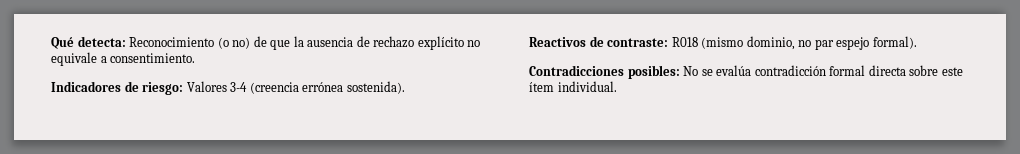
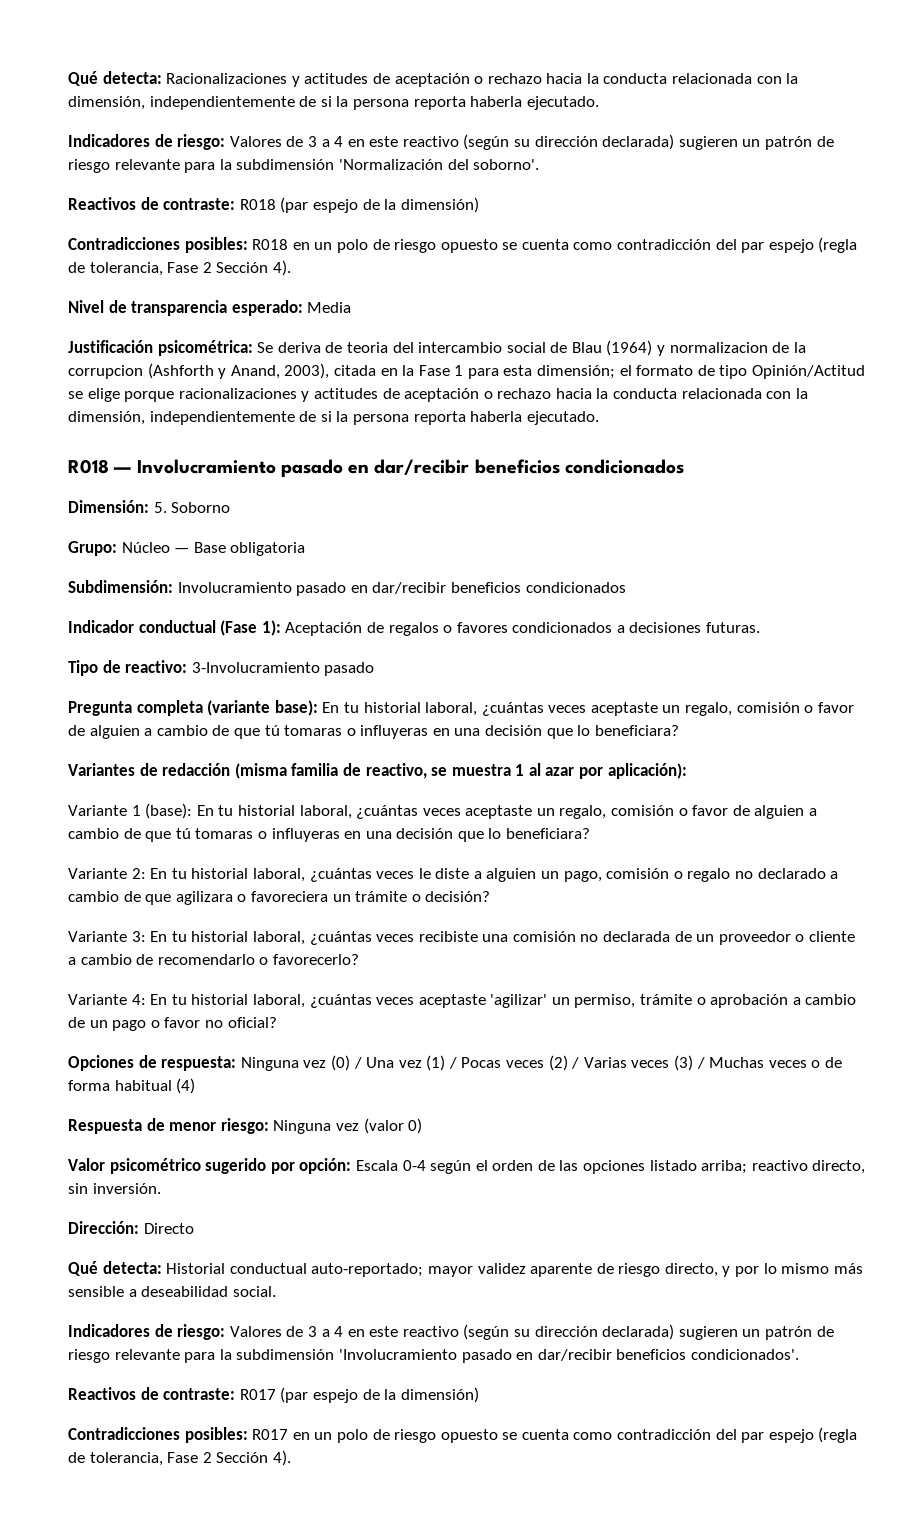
- Qué detecta: Reconocimiento (o no) de que la ausencia de rechazo explícito no equivale a consentimiento.
- Indicadores de riesgo: Valores 3-4 (creencia errónea sostenida).
- Reactivos de contraste: R018 (mismo dominio, no par espejo formal).
- Contradicciones posibles: No se evalúa contradicción formal directa sobre este ítem individual.
+ Qué detecta: Racionalizaciones y actitudes de aceptación o rechazo hacia la conducta relacionada con la dimensión, independientemente de si la persona reporta haberla ejecutado.
+ Indicadores de riesgo: Valores de 3 a 4 en este reactivo (según su dirección declarada) sugieren un patrón de riesgo relevante para la subdimensión 'Normalización del soborno'.
+ Reactivos de contraste: R018 (par espejo de la dimensión)
+ Contradicciones posibles: R018 en un polo de riesgo opuesto se cuenta como contradicción del par espejo (regla de tolerancia, Fase 2 Sección 4).
+ Nivel de transparencia esperado: Media
+ Justificación psicométrica: Se deriva de teoria del intercambio social de Blau (1964) y normalizacion de la corrupcion (Ashforth y Anand, 2003), citada en la Fase 1 para esta dimensión; el formato de tipo Opinión/Actitud se elige porque racionalizaciones y actitudes de aceptación o rechazo hacia la conducta relacionada con la dimensión, independientemente de si la persona reporta haberla ejecutado.
+ R018 — Involucramiento pasado en dar/recibir beneficios condicionados
+ Dimensión: 5. Soborno
+ Grupo: Núcleo — Base obligatoria
+ Subdimensión: Involucramiento pasado en dar/recibir beneficios condicionados
+ Indicador conductual (Fase 1): Aceptación de regalos o favores condicionados a decisiones futuras.
+ Tipo de reactivo: 3-Involucramiento pasado
+ Pregunta completa (variante base): En tu historial laboral, ¿cuántas veces aceptaste un regalo, comisión o favor de alguien a cambio de que tú tomaras o influyeras en una decisión que lo beneficiara?
+ Variantes de redacción (misma familia de reactivo, se muestra 1 al azar por aplicación):
+ Variante 1 (base): En tu historial laboral, ¿cuántas veces aceptaste un regalo, comisión o favor de alguien a cambio de que tú tomaras o influyeras en una decisión que lo beneficiara?
+ Variante 2: En tu historial laboral, ¿cuántas veces le diste a alguien un pago, comisión o regalo no declarado a cambio de que agilizara o favoreciera un trámite o decisión?
+ Variante 3: En tu historial laboral, ¿cuántas veces recibiste una comisión no declarada de un proveedor o cliente a cambio de recomendarlo o favorecerlo?
+ Variante 4: En tu historial laboral, ¿cuántas veces aceptaste 'agilizar' un permiso, trámite o aprobación a cambio de un pago o favor no oficial?
+ Opciones de respuesta: Ninguna vez (0) / Una vez (1) / Pocas veces (2) / Varias veces (3) / Muchas veces o de forma habitual (4)
+ Respuesta de menor riesgo: Ninguna vez (valor 0)
+ Valor psicométrico sugerido por opción: Escala 0-4 según el orden de las opciones listado arriba; reactivo directo, sin inversión.
+ Dirección: Directo
+ Qué detecta: Historial conductual auto-reportado; mayor validez aparente de riesgo directo, y por lo mismo más sensible a deseabilidad social.
+ Indicadores de riesgo: Valores de 3 a 4 en este reactivo (según su dirección declarada) sugieren un patrón de riesgo relevante para la subdimensión 'Involucramiento pasado en dar/recibir beneficios condicionados'.
+ Reactivos de contraste: R017 (par espejo de la dimensión)
+ Contradicciones posibles: R017 en un polo de riesgo opuesto se cuenta como contradicción del par espejo (regla de tolerancia, Fase 2 Sección 4).

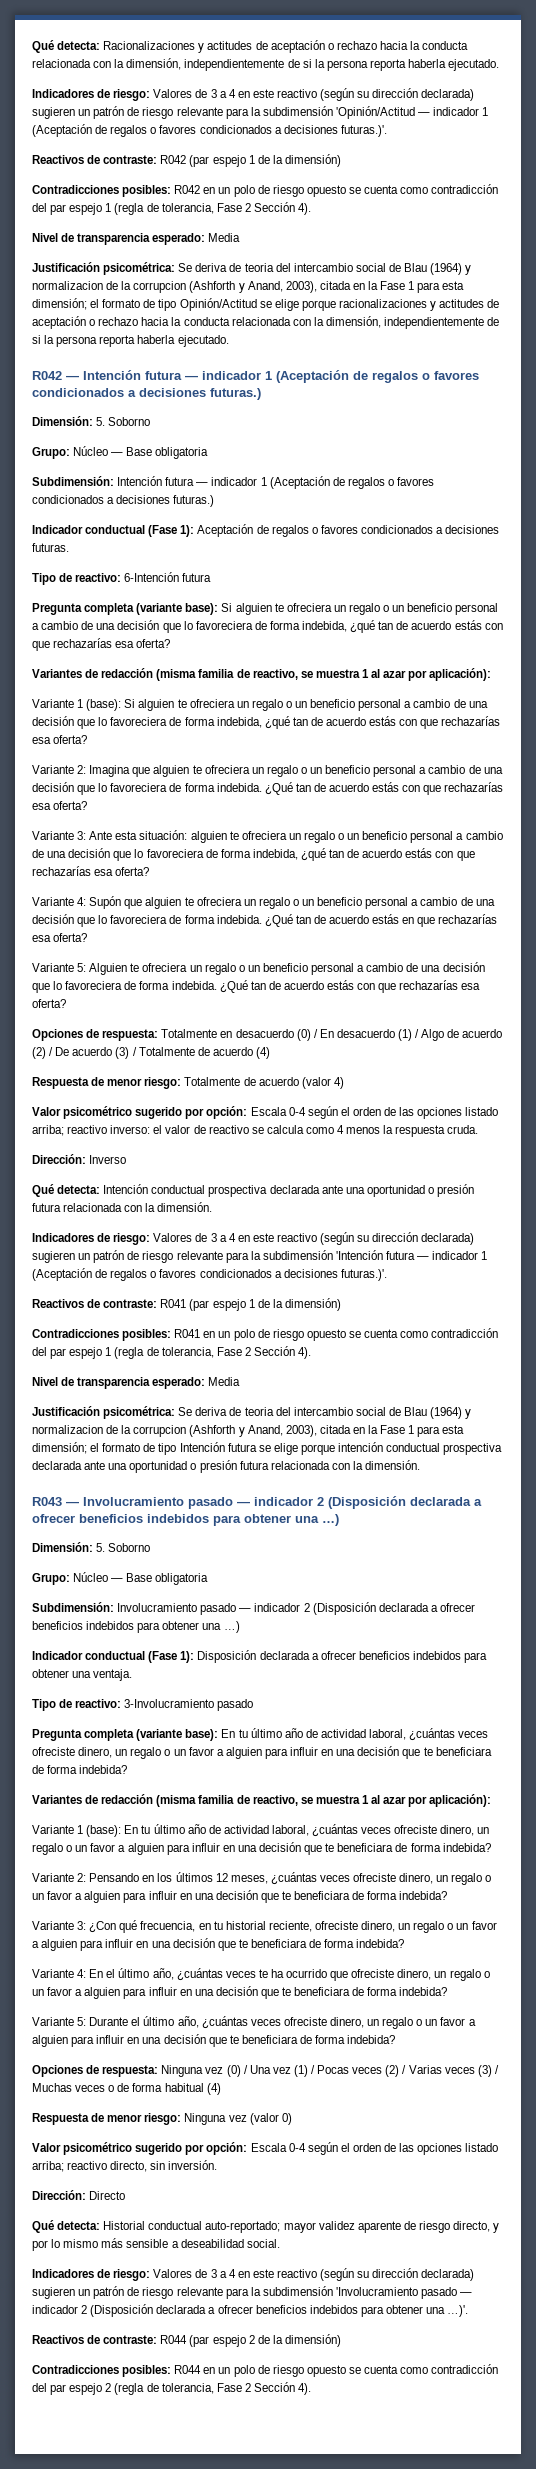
- Indicadores de riesgo: Valores de 3 a 4 en este reactivo (según su dirección declarada) sugieren un patrón de riesgo relevante para la subdimensión 'Normalización del soborno'.
- Reactivos de contraste: R018 (par espejo de la dimensión)
- Contradicciones posibles: R018 en un polo de riesgo opuesto se cuenta como contradicción del par espejo (regla de tolerancia, Fase 2 Sección 4).
+ Indicadores de riesgo: Valores de 3 a 4 en este reactivo (según su dirección declarada) sugieren un patrón de riesgo relevante para la subdimensión 'Opinión/Actitud — indicador 1 (Aceptación de regalos o favores condicionados a decisiones futuras.)'.
+ Reactivos de contraste: R042 (par espejo 1 de la dimensión)
+ Contradicciones posibles: R042 en un polo de riesgo opuesto se cuenta como contradicción del par espejo 1 (regla de tolerancia, Fase 2 Sección 4).
- R018 — Involucramiento pasado en dar/recibir beneficios condicionados
+ R042 — Intención futura — indicador 1 (Aceptación de regalos o favores condicionados a decisiones futuras.)
  Dimensión: 5. Soborno
  Grupo: Núcleo — Base obligatoria
- Subdimensión: Involucramiento pasado en dar/recibir beneficios condicionados
+ Subdimensión: Intención futura — indicador 1 (Aceptación de regalos o favores condicionados a decisiones futuras.)
+ Tipo de reactivo: 6-Intención futura
+ Pregunta completa (variante base): Si alguien te ofreciera un regalo o un beneficio personal a cambio de una decisión que lo favoreciera de forma indebida, ¿qué tan de acuerdo estás con que rechazarías esa oferta?
+ Variantes de redacción (misma familia de reactivo, se muestra 1 al azar por aplicación):
+ Variante 1 (base): Si alguien te ofreciera un regalo o un beneficio personal a cambio de una decisión que lo favoreciera de forma indebida, ¿qué tan de acuerdo estás con que rechazarías esa oferta?
+ Variante 2: Imagina que alguien te ofreciera un regalo o un beneficio personal a cambio de una decisión que lo favoreciera de forma indebida. ¿Qué tan de acuerdo estás con que rechazarías esa oferta?
+ Variante 3: Ante esta situación: alguien te ofreciera un regalo o un beneficio personal a cambio de una decisión que lo favoreciera de forma indebida, ¿qué tan de acuerdo estás con que rechazarías esa oferta?
+ Variante 4: Supón que alguien te ofreciera un regalo o un beneficio personal a cambio de una decisión que lo favoreciera de forma indebida. ¿Qué tan de acuerdo estás en que rechazarías esa oferta?
+ Variante 5: Alguien te ofreciera un regalo o un beneficio personal a cambio de una decisión que lo favoreciera de forma indebida. ¿Qué tan de acuerdo estás con que rechazarías esa oferta?
+ Opciones de respuesta: Totalmente en desacuerdo (0) / En desacuerdo (1) / Algo de acuerdo (2) / De acuerdo (3) / Totalmente de acuerdo (4)
+ Respuesta de menor riesgo: Totalmente de acuerdo (valor 4)
+ Valor psicométrico sugerido por opción: Escala 0-4 según el orden de las opciones listado arriba; reactivo inverso: el valor de reactivo se calcula como 4 menos la respuesta cruda.
+ Dirección: Inverso
+ Qué detecta: Intención conductual prospectiva declarada ante una oportunidad o presión futura relacionada con la dimensión.
+ Indicadores de riesgo: Valores de 3 a 4 en este reactivo (según su dirección declarada) sugieren un patrón de riesgo relevante para la subdimensión 'Intención futura — indicador 1 (Aceptación de regalos o favores condicionados a decisiones futuras.)'.
+ Reactivos de contraste: R041 (par espejo 1 de la dimensión)
+ Contradicciones posibles: R041 en un polo de riesgo opuesto se cuenta como contradicción del par espejo 1 (regla de tolerancia, Fase 2 Sección 4).
+ Nivel de transparencia esperado: Media
+ Justificación psicométrica: Se deriva de teoria del intercambio social de Blau (1964) y normalizacion de la corrupcion (Ashforth y Anand, 2003), citada en la Fase 1 para esta dimensión; el formato de tipo Intención futura se elige porque intención conductual prospectiva declarada ante una oportunidad o presión futura relacionada con la dimensión.
+ R043 — Involucramiento pasado — indicador 2 (Disposición declarada a ofrecer beneficios indebidos para obtener una …)
+ Dimensión: 5. Soborno
+ Grupo: Núcleo — Base obligatoria
+ Subdimensión: Involucramiento pasado — indicador 2 (Disposición declarada a ofrecer beneficios indebidos para obtener una …)
+ Indicador conductual (Fase 1): Disposición declarada a ofrecer beneficios indebidos para obtener una ventaja.
- Pregunta completa (variante base): En tu historial laboral, ¿cuántas veces aceptaste un regalo, comisión o favor de alguien a cambio de que tú tomaras o influyeras en una decisión que lo beneficiara?
+ Pregunta completa (variante base): En tu último año de actividad laboral, ¿cuántas veces ofreciste dinero, un regalo o un favor a alguien para influir en una decisión que te beneficiara de forma indebida?
- Variante 1 (base): En tu historial laboral, ¿cuántas veces aceptaste un regalo, comisión o favor de alguien a cambio de que tú tomaras o influyeras en una decisión que lo beneficiara?
- Variante 2: En tu historial laboral, ¿cuántas veces le diste a alguien un pago, comisión o regalo no declarado a cambio de que agilizara o favoreciera un trámite o decisión?
- Variante 3: En tu historial laboral, ¿cuántas veces recibiste una comisión no declarada de un proveedor o cliente a cambio de recomendarlo o favorecerlo?
- Variante 4: En tu historial laboral, ¿cuántas veces aceptaste 'agilizar' un permiso, trámite o aprobación a cambio de un pago o favor no oficial?
+ Variante 1 (base): En tu último año de actividad laboral, ¿cuántas veces ofreciste dinero, un regalo o un favor a alguien para influir en una decisión que te beneficiara de forma indebida?
+ Variante 2: Pensando en los últimos 12 meses, ¿cuántas veces ofreciste dinero, un regalo o un favor a alguien para influir en una decisión que te beneficiara de forma indebida?
+ Variante 3: ¿Con qué frecuencia, en tu historial reciente, ofreciste dinero, un regalo o un favor a alguien para influir en una decisión que te beneficiara de forma indebida?
+ Variante 4: En el último año, ¿cuántas veces te ha ocurrido que ofreciste dinero, un regalo o un favor a alguien para influir en una decisión que te beneficiara de forma indebida?
+ Variante 5: Durante el último año, ¿cuántas veces ofreciste dinero, un regalo o un favor a alguien para influir en una decisión que te beneficiara de forma indebida?
- Indicadores de riesgo: Valores de 3 a 4 en este reactivo (según su dirección declarada) sugieren un patrón de riesgo relevante para la subdimensión 'Involucramiento pasado en dar/recibir beneficios condicionados'.
- Reactivos de contraste: R017 (par espejo de la dimensión)
- Contradicciones posibles: R017 en un polo de riesgo opuesto se cuenta como contradicción del par espejo (regla de tolerancia, Fase 2 Sección 4).
+ Indicadores de riesgo: Valores de 3 a 4 en este reactivo (según su dirección declarada) sugieren un patrón de riesgo relevante para la subdimensión 'Involucramiento pasado — indicador 2 (Disposición declarada a ofrecer beneficios indebidos para obtener una …)'.
+ Reactivos de contraste: R044 (par espejo 2 de la dimensión)
+ Contradicciones posibles: R044 en un polo de riesgo opuesto se cuenta como contradicción del par espejo 2 (regla de tolerancia, Fase 2 Sección 4).

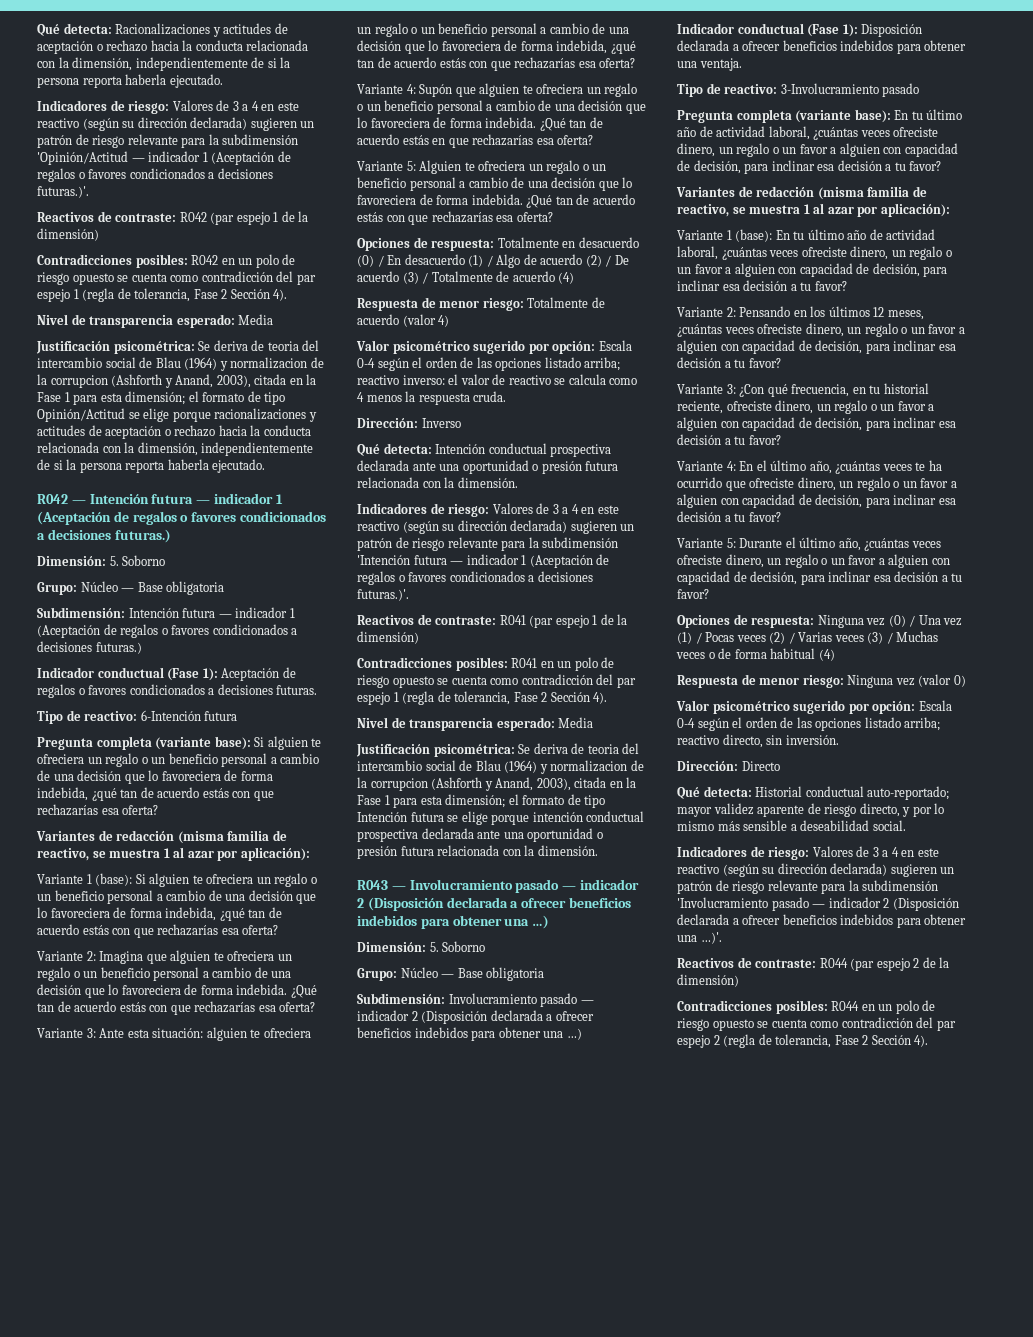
- Pregunta completa (variante base): En tu último año de actividad laboral, ¿cuántas veces ofreciste dinero, un regalo o un favor a alguien para influir en una decisión que te beneficiara de forma indebida?
+ Pregunta completa (variante base): En tu último año de actividad laboral, ¿cuántas veces ofreciste dinero, un regalo o un favor a alguien con capacidad de decisión, para inclinar esa decisión a tu favor?
- Variante 1 (base): En tu último año de actividad laboral, ¿cuántas veces ofreciste dinero, un regalo o un favor a alguien para influir en una decisión que te beneficiara de forma indebida?
+ Variante 1 (base): En tu último año de actividad laboral, ¿cuántas veces ofreciste dinero, un regalo o un favor a alguien con capacidad de decisión, para inclinar esa decisión a tu favor?
- Variante 2: Pensando en los últimos 12 meses, ¿cuántas veces ofreciste dinero, un regalo o un favor a alguien para influir en una decisión que te beneficiara de forma indebida?
+ Variante 2: Pensando en los últimos 12 meses, ¿cuántas veces ofreciste dinero, un regalo o un favor a alguien con capacidad de decisión, para inclinar esa decisión a tu favor?
- Variante 3: ¿Con qué frecuencia, en tu historial reciente, ofreciste dinero, un regalo o un favor a alguien para influir en una decisión que te beneficiara de forma indebida?
+ Variante 3: ¿Con qué frecuencia, en tu historial reciente, ofreciste dinero, un regalo o un favor a alguien con capacidad de decisión, para inclinar esa decisión a tu favor?
- Variante 4: En el último año, ¿cuántas veces te ha ocurrido que ofreciste dinero, un regalo o un favor a alguien para influir en una decisión que te beneficiara de forma indebida?
+ Variante 4: En el último año, ¿cuántas veces te ha ocurrido que ofreciste dinero, un regalo o un favor a alguien con capacidad de decisión, para inclinar esa decisión a tu favor?
- Variante 5: Durante el último año, ¿cuántas veces ofreciste dinero, un regalo o un favor a alguien para influir en una decisión que te beneficiara de forma indebida?
+ Variante 5: Durante el último año, ¿cuántas veces ofreciste dinero, un regalo o un favor a alguien con capacidad de decisión, para inclinar esa decisión a tu favor?

